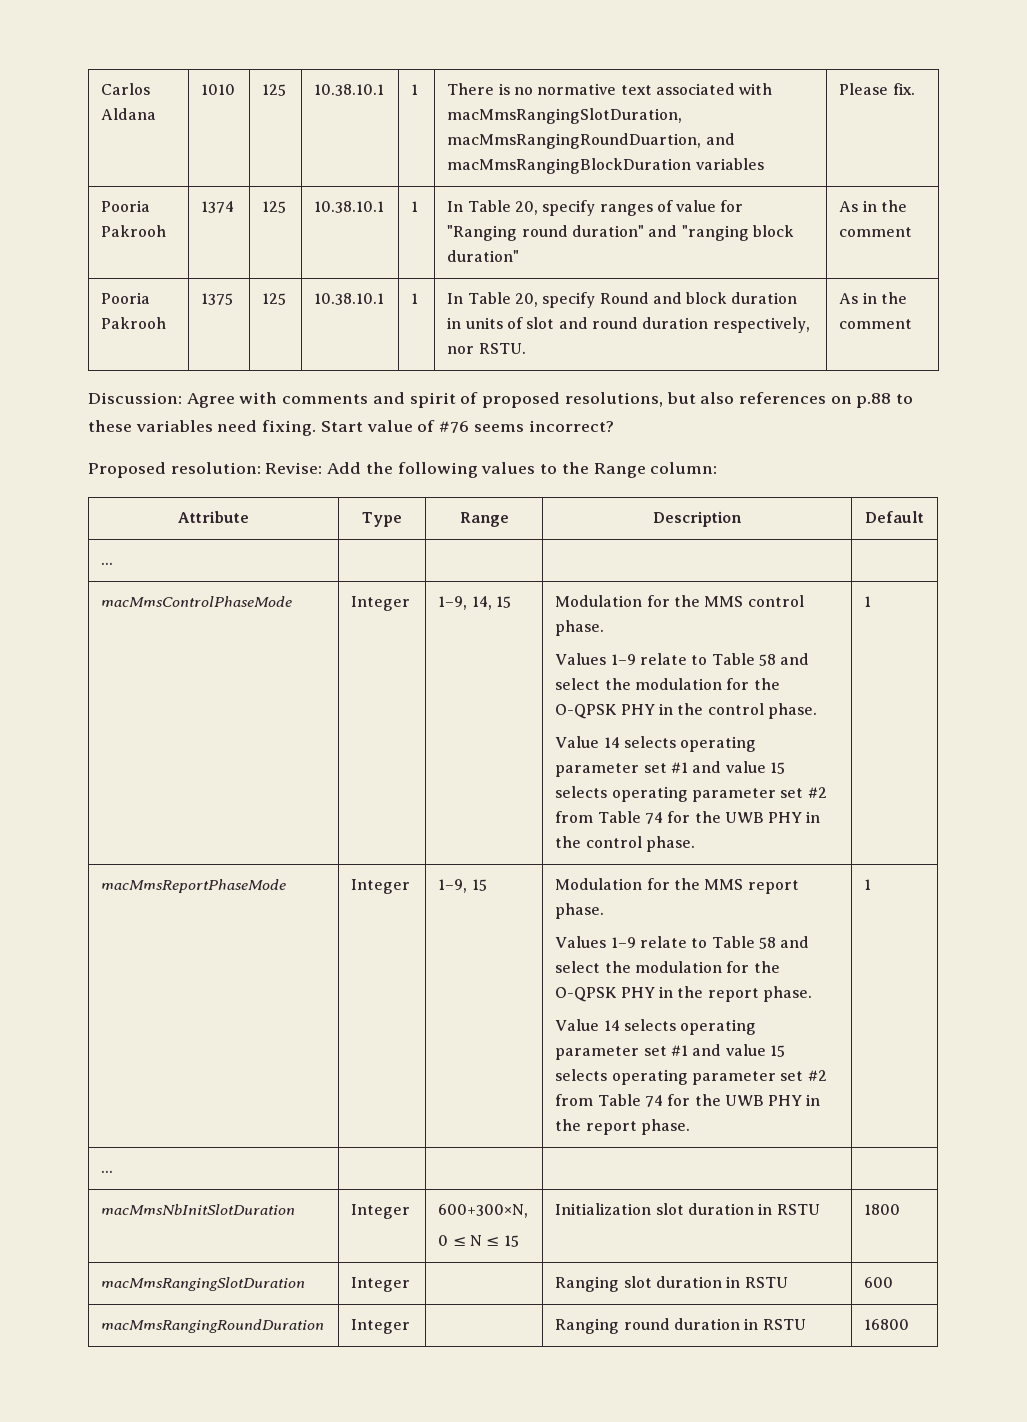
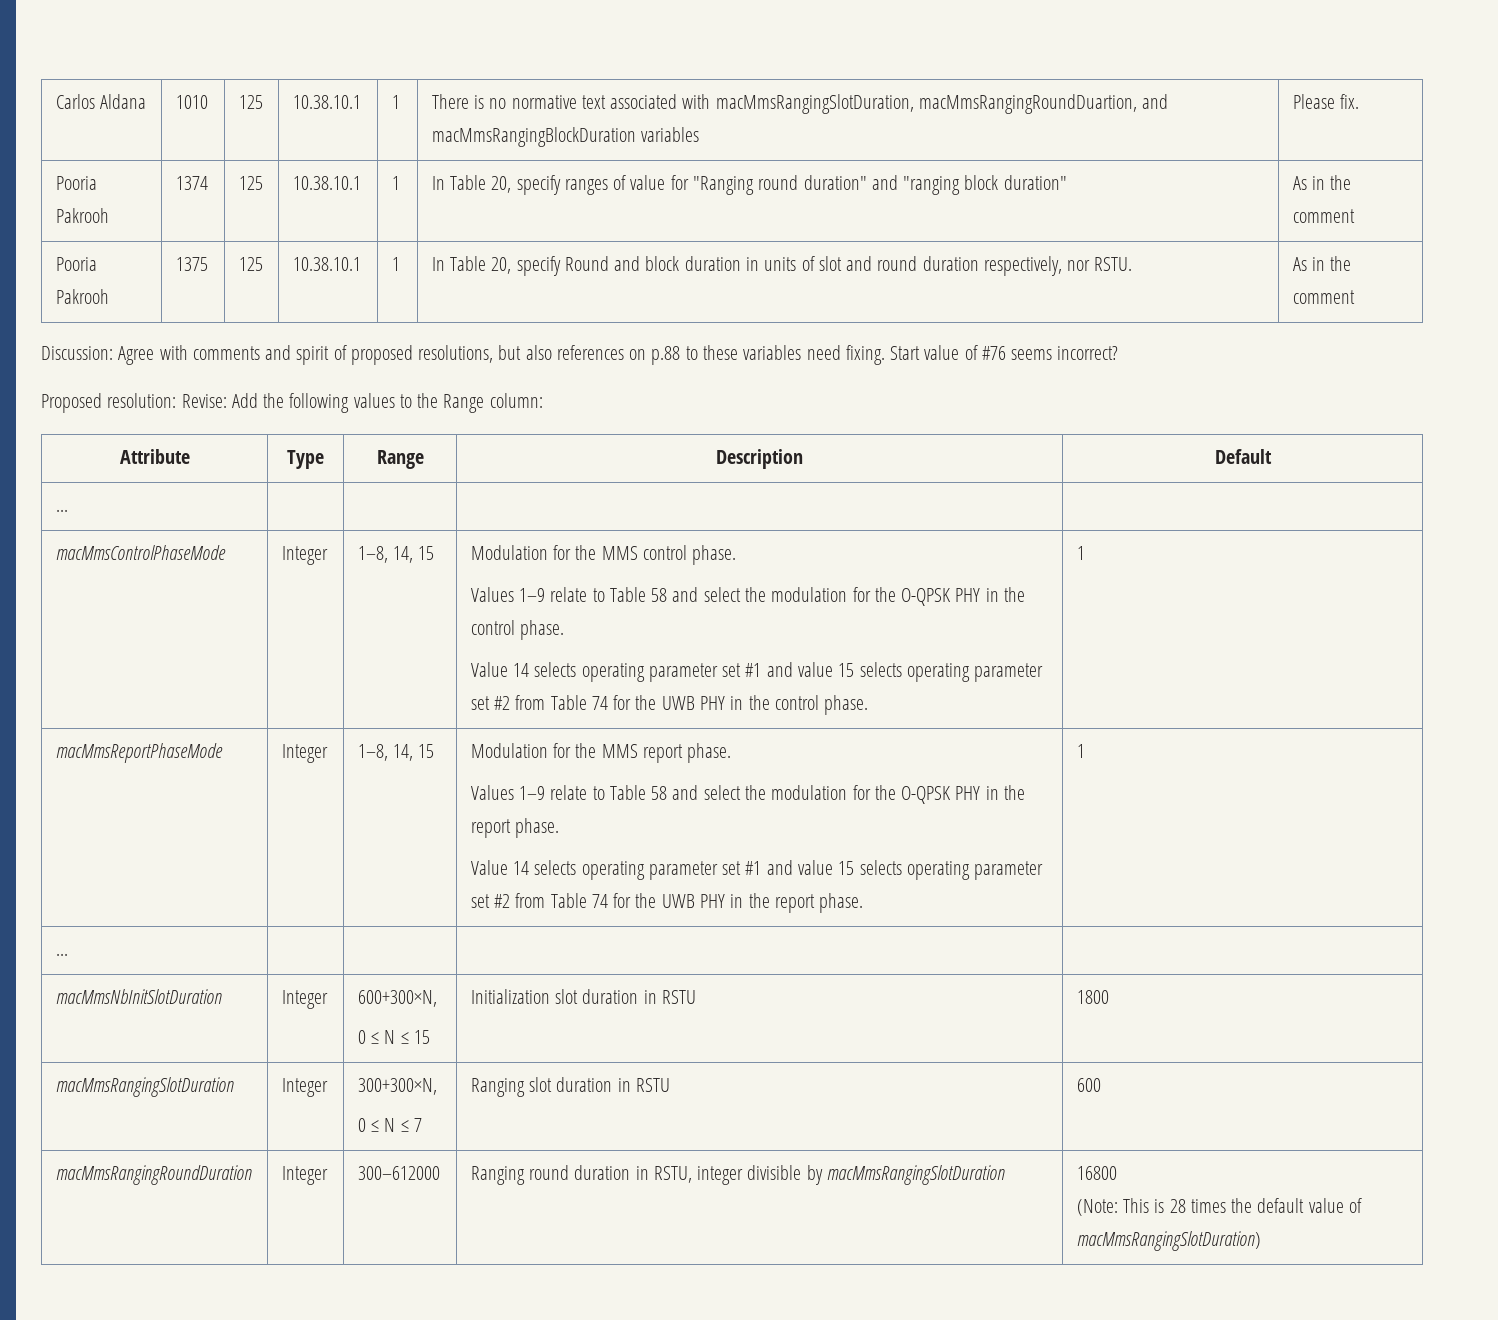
- macMmsControlPhaseMode | Integer | 1–9, 14, 15
+ macMmsControlPhaseMode | Integer | 1–8, 14, 15
- macMmsReportPhaseMode | Integer | 1–9, 15
+ macMmsReportPhaseMode | Integer | 1–8, 14, 15
- macMmsRangingSlotDuration | Integer | | Ranging slot duration in RSTU | 600
+ macMmsRangingSlotDuration | Integer | 300+300×N,
+ 0 ≤ N ≤ 7 | Ranging slot duration in RSTU | 600
- macMmsRangingRoundDuration | Integer | | Ranging round duration in RSTU | 16800
+ macMmsRangingRoundDuration | Integer | 300–612000 | Ranging round duration in RSTU, integer divisible by macMmsRangingSlotDuration | 16800
+ (Note: This is 28 times the default value of macMmsRangingSlotDuration)

